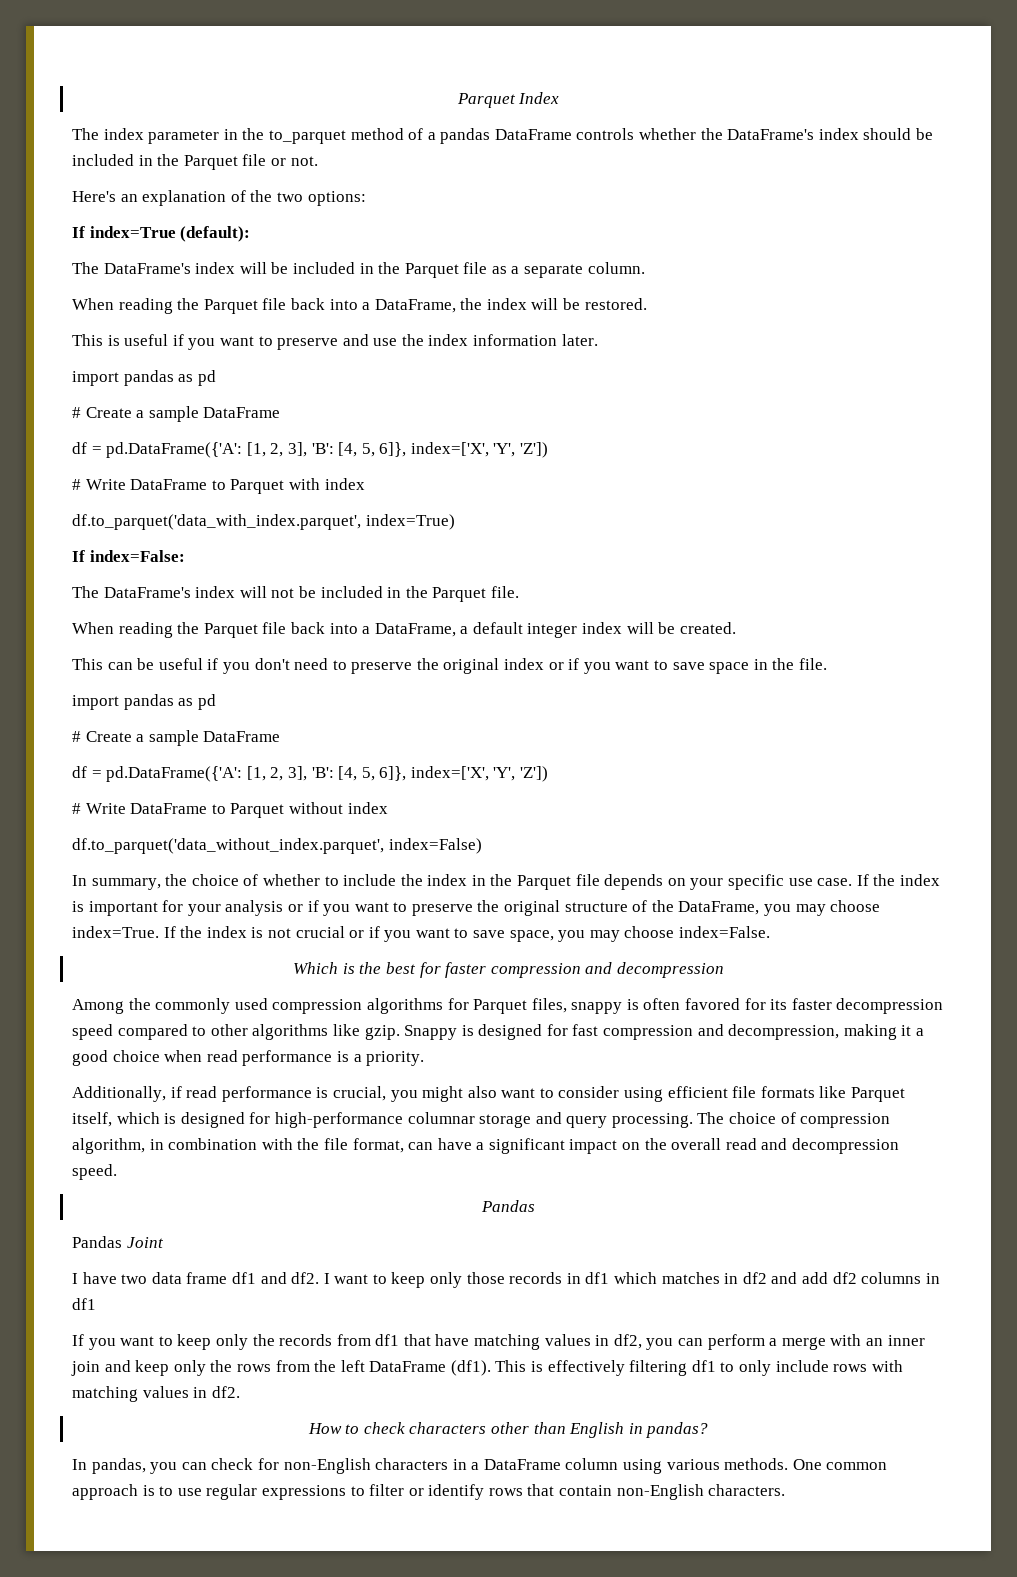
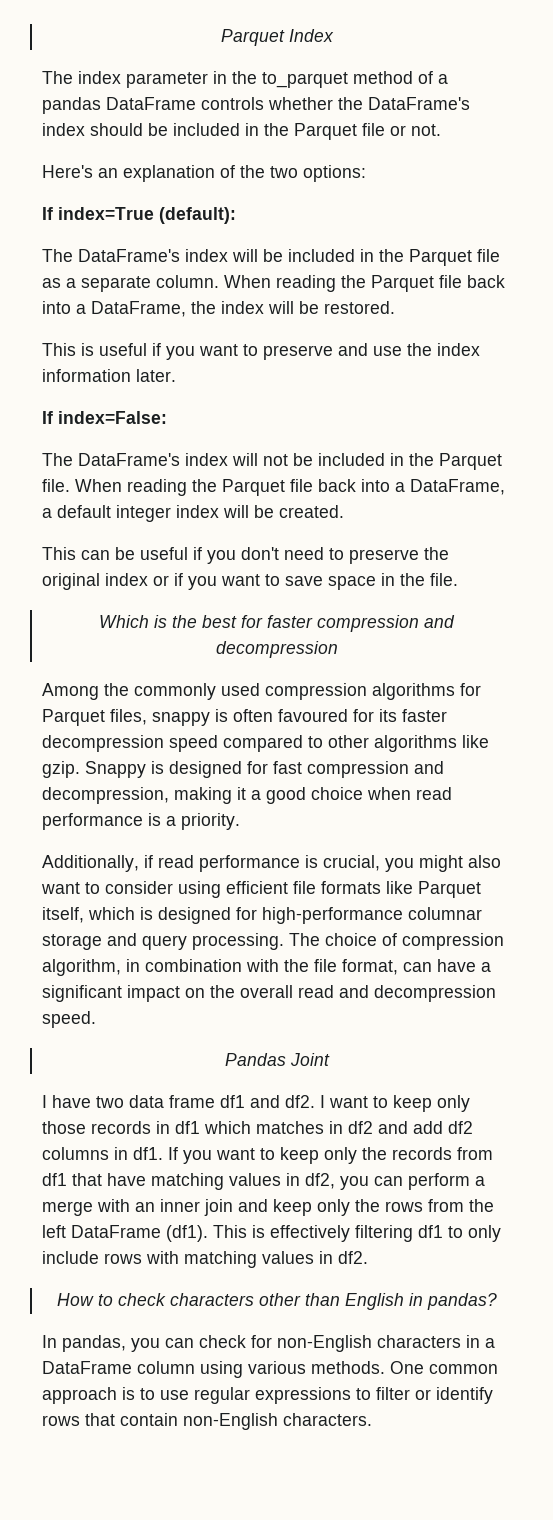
- The DataFrame's index will be included in the Parquet file as a separate column.
- When reading the Parquet file back into a DataFrame, the index will be restored.
+ The DataFrame's index will be included in the Parquet file as a separate column. When reading the Parquet file back into a DataFrame, the index will be restored.
  This is useful if you want to preserve and use the index information later.
- import pandas as pd
- # Create a sample DataFrame
- df = pd.DataFrame({'A': [1, 2, 3], 'B': [4, 5, 6]}, index=['X', 'Y', 'Z'])
- # Write DataFrame to Parquet with index
- df.to_parquet('data_with_index.parquet', index=True)
- The DataFrame's index will not be included in the Parquet file.
- When reading the Parquet file back into a DataFrame, a default integer index will be created.
+ The DataFrame's index will not be included in the Parquet file. When reading the Parquet file back into a DataFrame, a default integer index will be created.
  This can be useful if you don't need to preserve the original index or if you want to save space in the file.
- import pandas as pd
- # Create a sample DataFrame
- df = pd.DataFrame({'A': [1, 2, 3], 'B': [4, 5, 6]}, index=['X', 'Y', 'Z'])
- # Write DataFrame to Parquet without index
- df.to_parquet('data_without_index.parquet', index=False)
- In summary, the choice of whether to include the index in the Parquet file depends on your specific use case. If the index is important for your analysis or if you want to preserve the original structure of the DataFrame, you may choose index=True. If the index is not crucial or if you want to save space, you may choose index=False.
- Among the commonly used compression algorithms for Parquet files, snappy is often favored for its faster decompression speed compared to other algorithms like gzip.
+ Among the commonly used compression algorithms for Parquet files, snappy is often favoured for its faster decompression speed compared to other algorithms like gzip.
  The choice of compression algorithm, in combination with the file format, can have a significant impact on the overall read and decompression speed.
- Pandas
- I want to keep only those records in df1 which matches in df2 and add df2 columns in df1
- If you want to keep only the records from df1 that have matching values in df2, you can perform a merge with an inner join and keep only the rows from the left DataFrame (df1).
+ I want to keep only those records in df1 which matches in df2 and add df2 columns in df1. If you want to keep only the records from df1 that have matching values in df2, you can perform a merge with an inner join and keep only the rows from the left DataFrame (df1).

